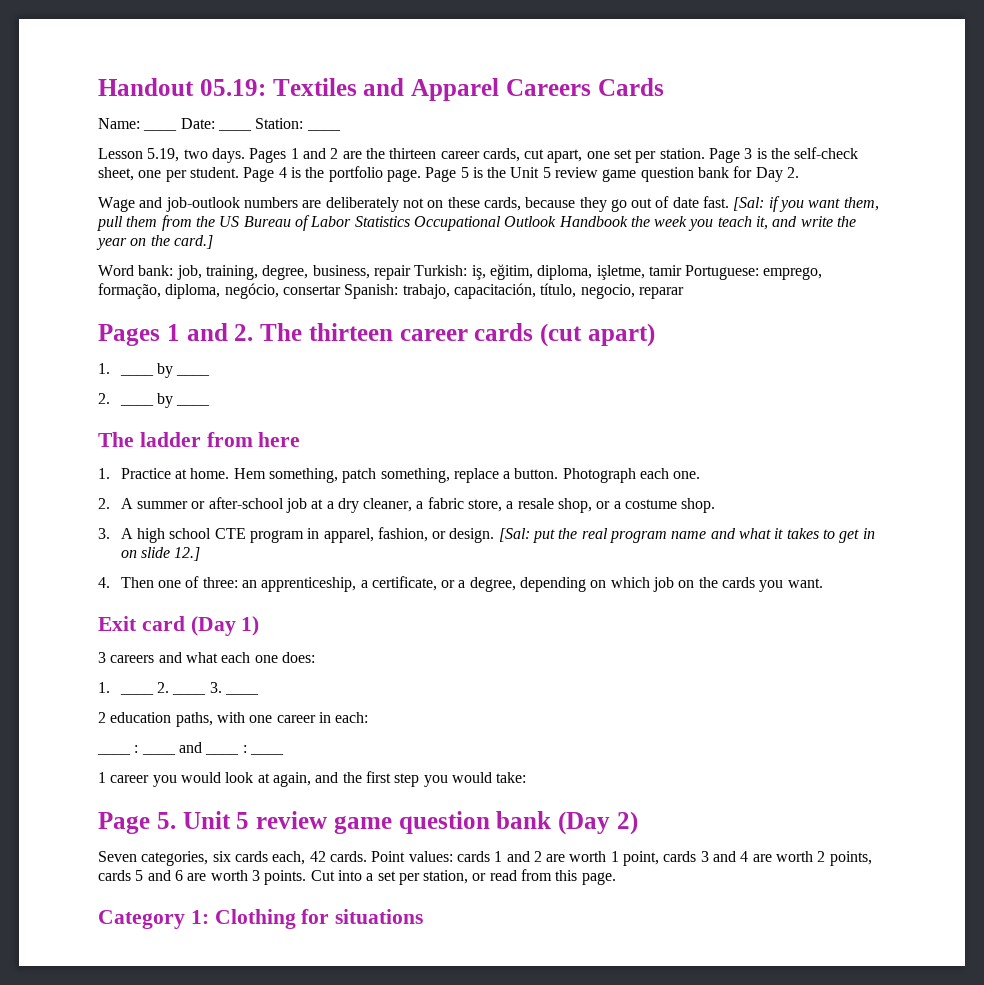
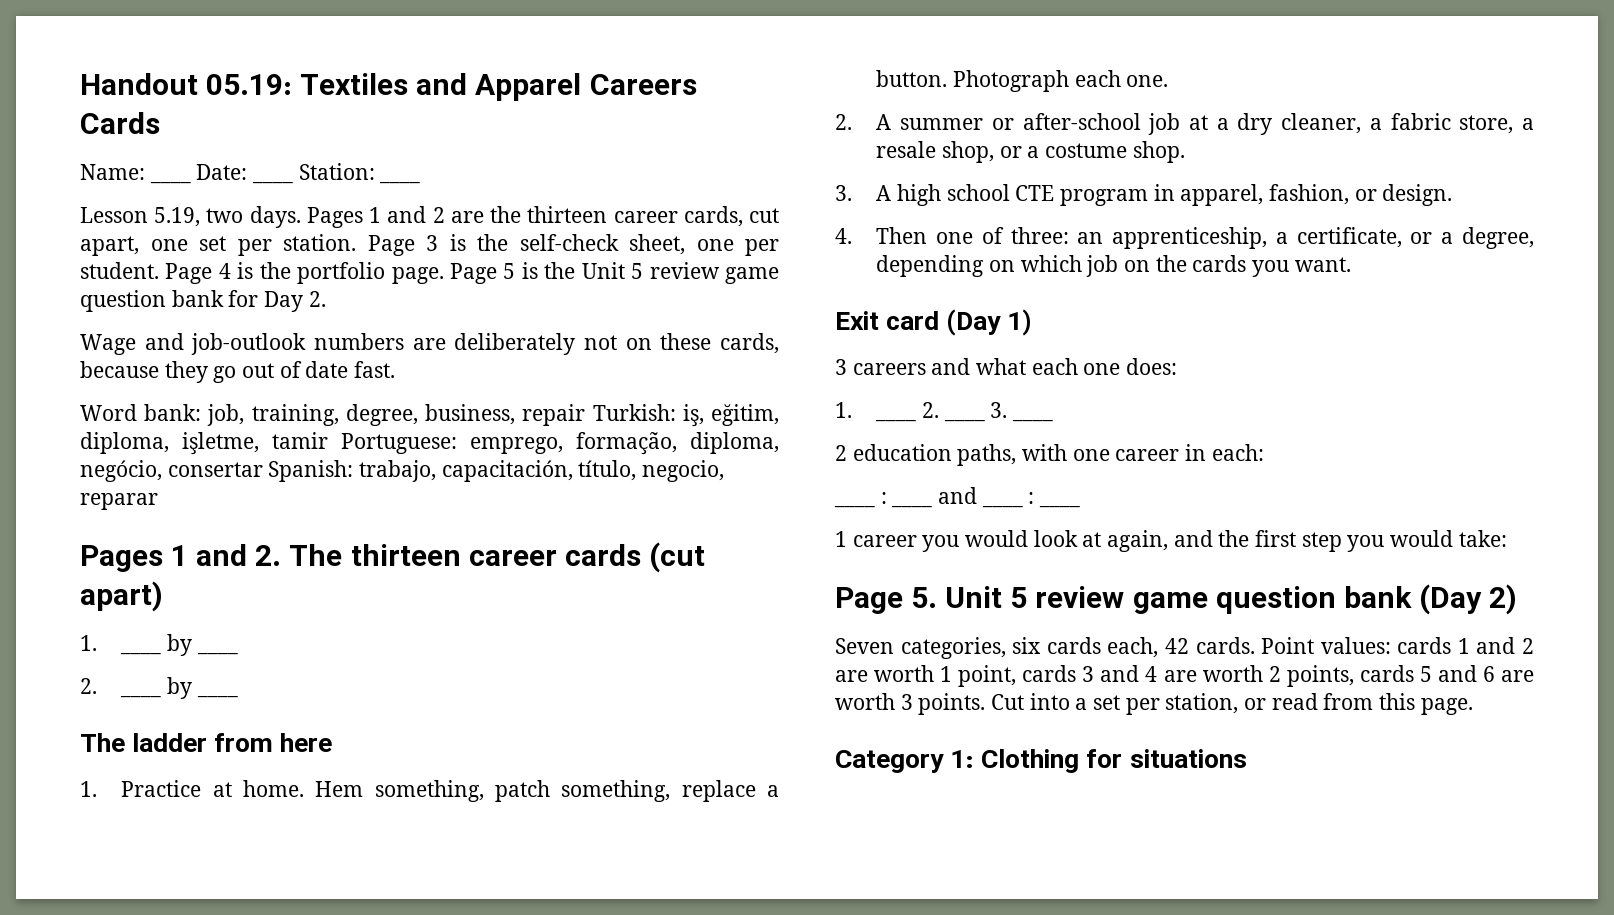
- [Sal: if you want them, pull them from the US Bureau of Labor Statistics Occupational Outlook Handbook the week you teach it, and write the year on the card.]
- [Sal: put the real program name and what it takes to get in on slide 12.]

